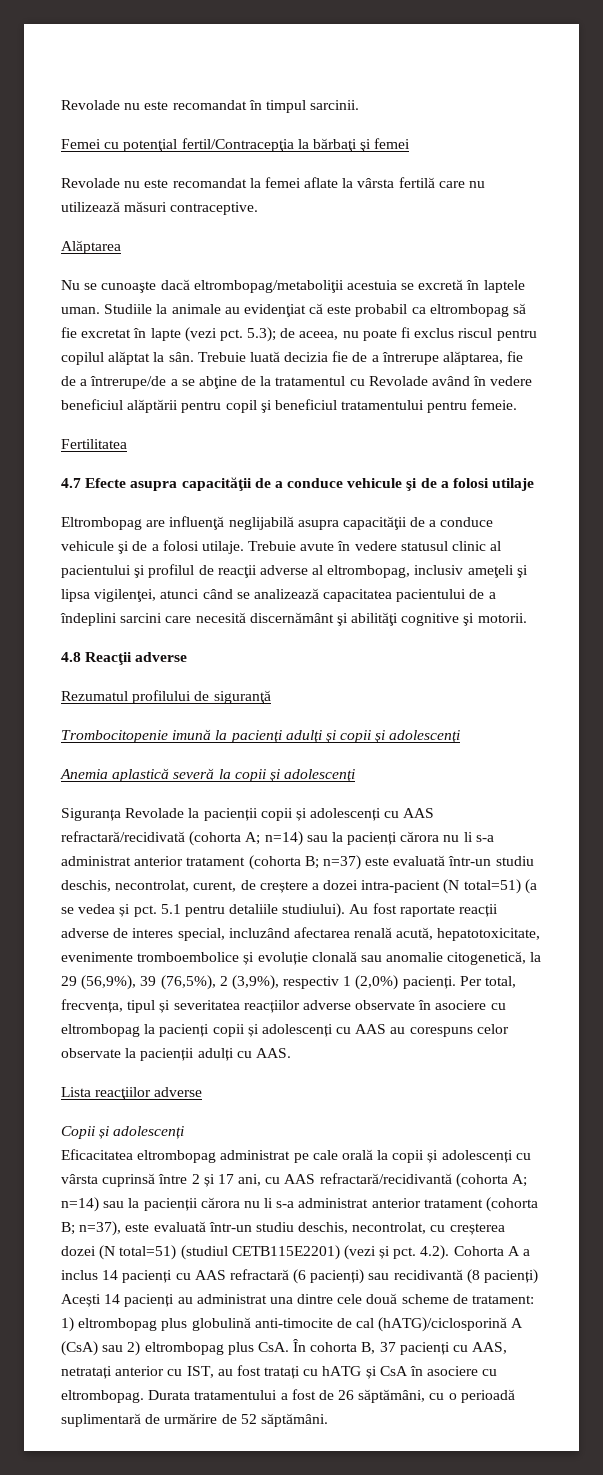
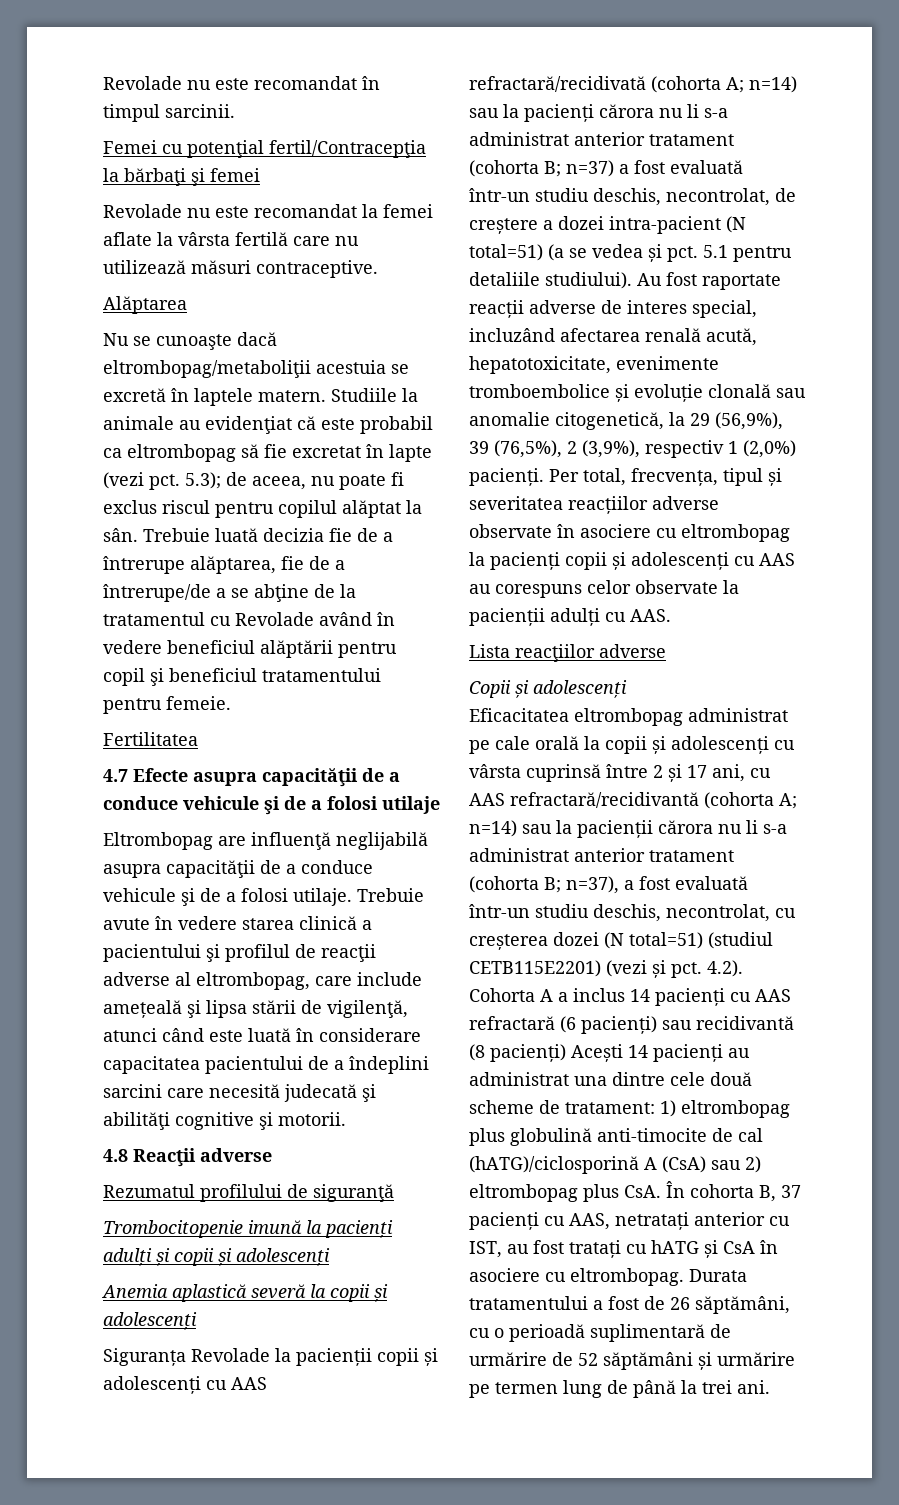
- Nu se cunoaşte dacă eltrombopag/metaboliţii acestuia se excretă în laptele uman.
+ Nu se cunoaşte dacă eltrombopag/metaboliţii acestuia se excretă în laptele matern.
- Trebuie avute în vedere statusul clinic al pacientului şi profilul de reacţii adverse al eltrombopag, inclusiv ameţeli şi lipsa vigilenţei, atunci când se analizează capacitatea pacientului de a îndeplini sarcini care necesită discernământ şi abilităţi cognitive şi motorii.
+ Trebuie avute în vedere starea clinică a pacientului şi profilul de reacţii adverse al eltrombopag, care include amețeală şi lipsa stării de vigilenţă, atunci când este luată în considerare capacitatea pacientului de a îndeplini sarcini care necesită judecată şi abilităţi cognitive şi motorii.
- Siguranța Revolade la pacienții copii și adolescenți cu AAS refractară/recidivată (cohorta A; n=14) sau la pacienți cărora nu li s-a administrat anterior tratament (cohorta B; n=37) este evaluată într-un studiu deschis, necontrolat, curent, de creștere a dozei intra-pacient (N total=51) (a se vedea și pct.
+ Siguranța Revolade la pacienții copii și adolescenți cu AAS refractară/recidivată (cohorta A; n=14) sau la pacienți cărora nu li s-a administrat anterior tratament (cohorta B; n=37) a fost evaluată într-un studiu deschis, necontrolat, de creștere a dozei intra-pacient (N total=51) (a se vedea și pct.
- Eficacitatea eltrombopag administrat pe cale orală la copii și adolescenți cu vârsta cuprinsă între 2 și 17 ani, cu AAS refractară/recidivantă (cohorta A; n=14) sau la pacienții cărora nu li s-a administrat anterior tratament (cohorta B; n=37), este evaluată într-un studiu deschis, necontrolat, cu creșterea dozei (N total=51) (studiul CETB115E2201) (vezi și pct.
+ Eficacitatea eltrombopag administrat pe cale orală la copii și adolescenți cu vârsta cuprinsă între 2 și 17 ani, cu AAS refractară/recidivantă (cohorta A; n=14) sau la pacienții cărora nu li s-a administrat anterior tratament (cohorta B; n=37), a fost evaluată într-un studiu deschis, necontrolat, cu creșterea dozei (N total=51) (studiul CETB115E2201) (vezi și pct.
- Durata tratamentului a fost de 26 săptămâni, cu o perioadă suplimentară de urmărire de 52 săptămâni.
+ Durata tratamentului a fost de 26 săptămâni, cu o perioadă suplimentară de urmărire de 52 săptămâni și urmărire pe termen lung de până la trei ani.

